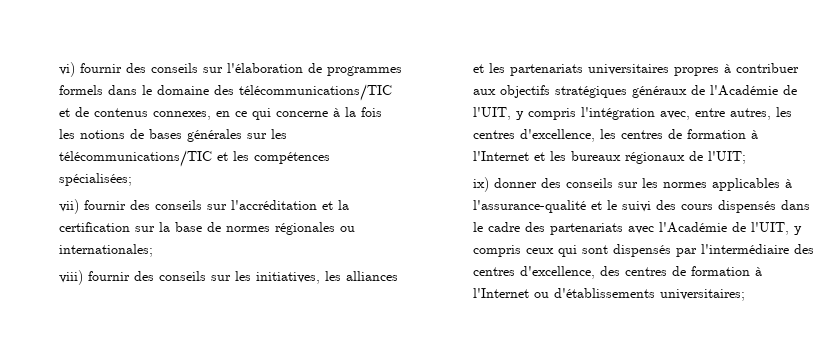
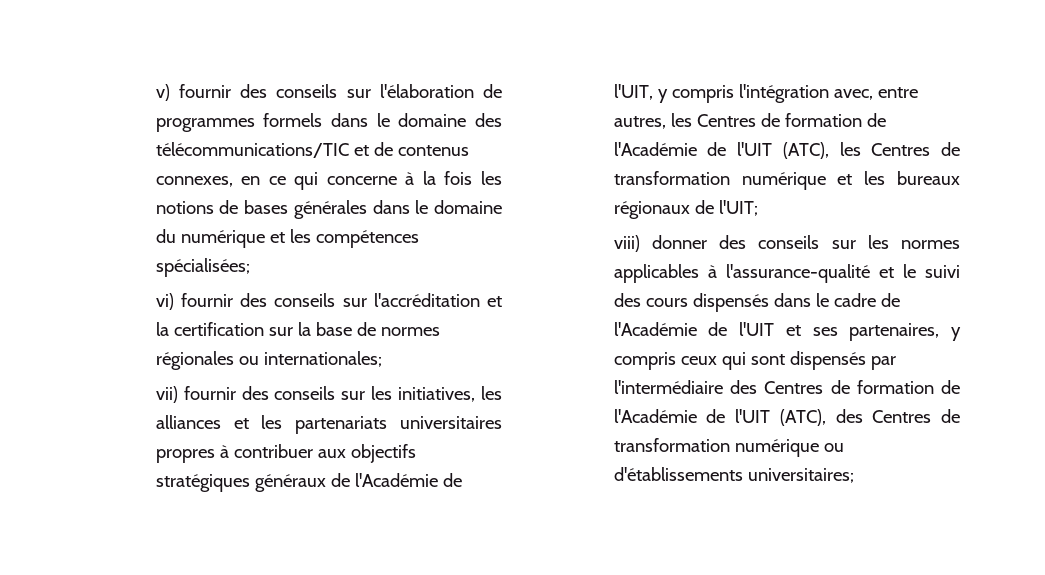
- vi) fournir des conseils sur l'élaboration de programmes formels dans le domaine des télécommunications/TIC et de contenus connexes, en ce qui concerne à la fois les notions de bases générales sur les télécommunications/TIC et les compétences spécialisées;
+ v) fournir des conseils sur l'élaboration de programmes formels dans le domaine des télécommunications/TIC et de contenus connexes, en ce qui concerne à la fois les notions de bases générales dans le domaine du numérique et les compétences spécialisées;
- vii) fournir des conseils sur l'accréditation et la certification sur la base de normes régionales ou internationales;
+ vi) fournir des conseils sur l'accréditation et la certification sur la base de normes régionales ou internationales;
- viii) fournir des conseils sur les initiatives, les alliances et les partenariats universitaires propres à contribuer aux objectifs stratégiques généraux de l'Académie de l'UIT, y compris l'intégration avec, entre autres, les centres d'excellence, les centres de formation à l'Internet et les bureaux régionaux de l'UIT;
+ vii) fournir des conseils sur les initiatives, les alliances et les partenariats universitaires propres à contribuer aux objectifs stratégiques généraux de l'Académie de l'UIT, y compris l'intégration avec, entre autres, les Centres de formation de l'Académie de l'UIT (ATC), les Centres de transformation numérique et les bureaux régionaux de l'UIT;
- ix) donner des conseils sur les normes applicables à l'assurance-qualité et le suivi des cours dispensés dans le cadre des partenariats avec l'Académie de l'UIT, y compris ceux qui sont dispensés par l'intermédiaire des centres d'excellence, des centres de formation à l'Internet ou d'établissements universitaires;
+ viii) donner des conseils sur les normes applicables à l'assurance-qualité et le suivi des cours dispensés dans le cadre de l'Académie de l'UIT et ses partenaires, y compris ceux qui sont dispensés par l'intermédiaire des Centres de formation de l'Académie de l'UIT (ATC), des Centres de transformation numérique ou d'établissements universitaires;

